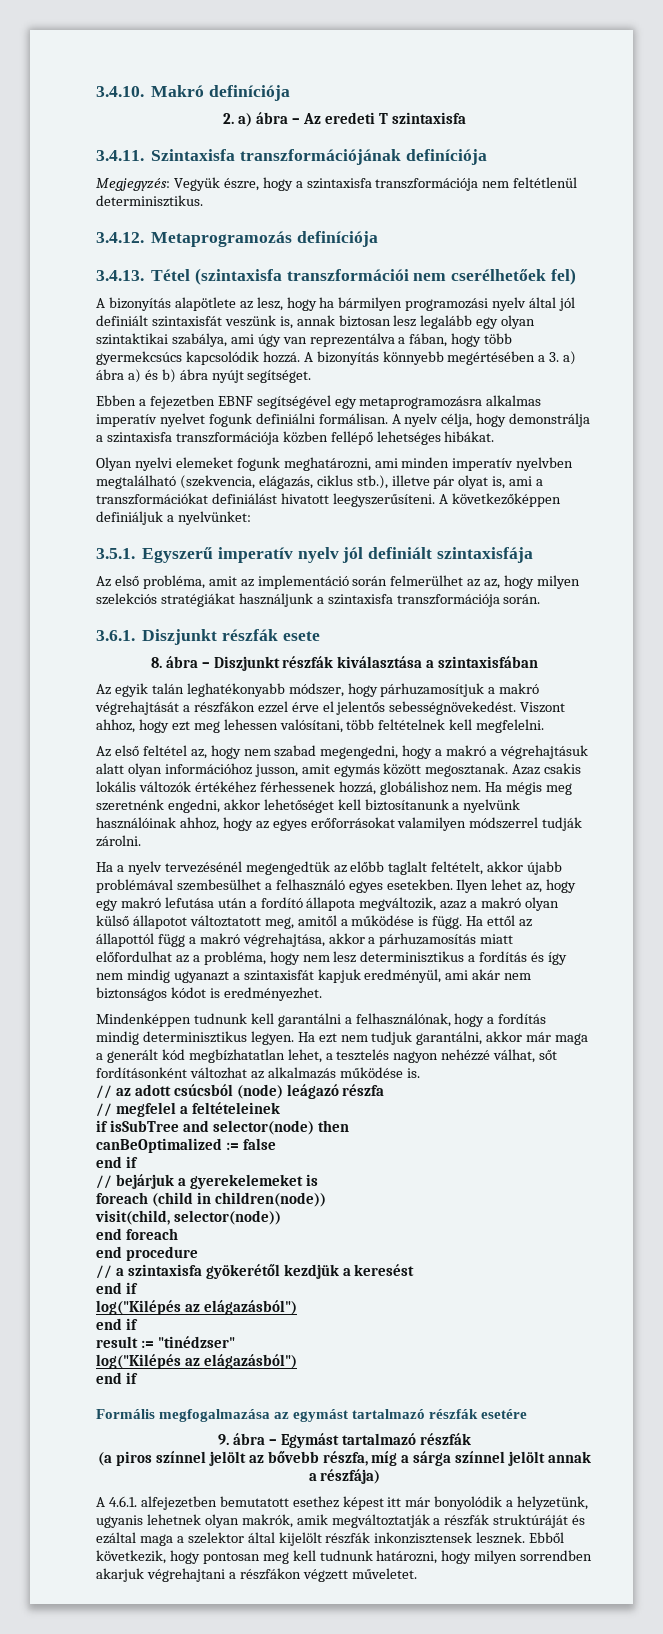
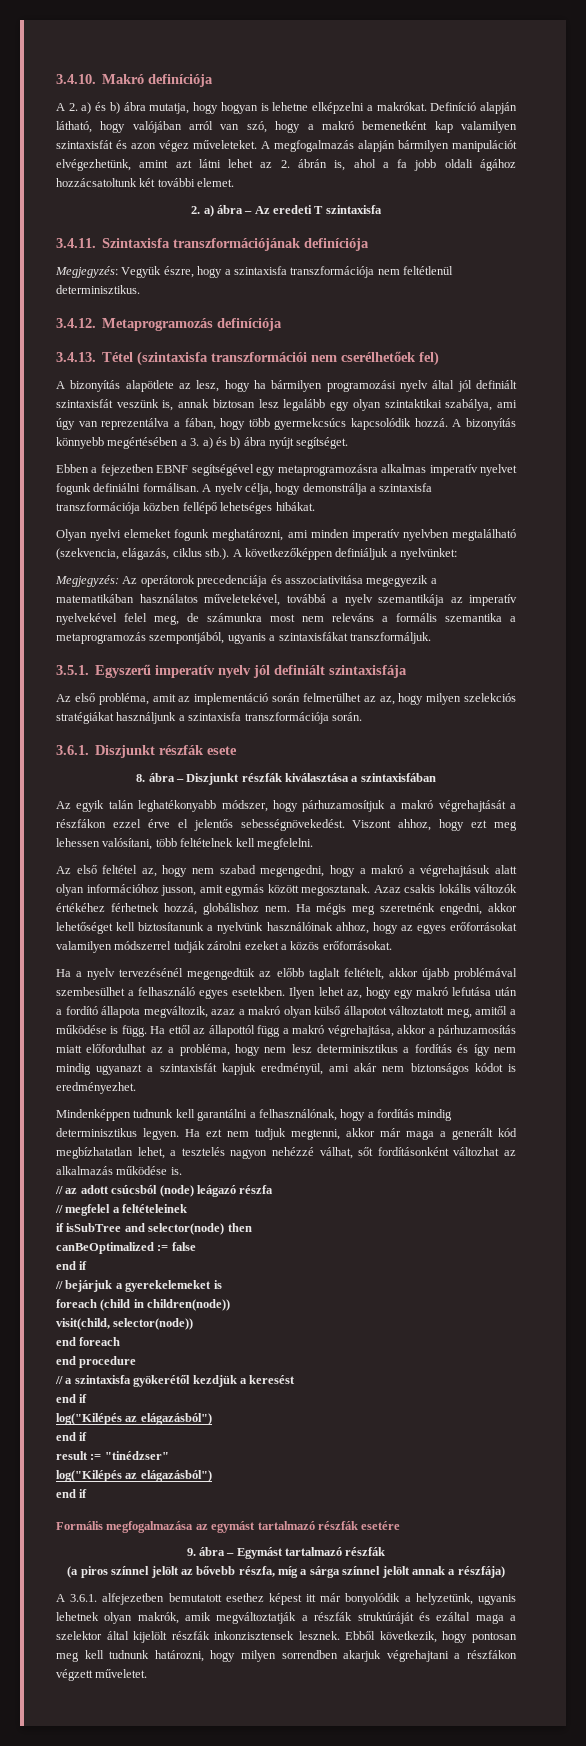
+ A 2. a) és b) ábra mutatja, hogy hogyan is lehetne elképzelni a makrókat. Definíció alapján látható, hogy valójában arról van szó, hogy a makró bemenetként kap valamilyen szintaxisfát és azon végez műveleteket. A megfogalmazás alapján bármilyen manipulációt elvégezhetünk, amint azt látni lehet az 2. ábrán is, ahol a fa jobb oldali ágához hozzácsatoltunk két további elemet.
- A bizonyítás könnyebb megértésében a 3. a) ábra a) és b) ábra nyújt segítséget.
+ A bizonyítás könnyebb megértésében a 3. a) és b) ábra nyújt segítséget.
- Olyan nyelvi elemeket fogunk meghatározni, ami minden imperatív nyelvben megtalálható (szekvencia, elágazás, ciklus stb.), illetve pár olyat is, ami a transzformációkat definiálást hivatott leegyszerűsíteni. A következőképpen definiáljuk a nyelvünket:
+ Olyan nyelvi elemeket fogunk meghatározni, ami minden imperatív nyelvben megtalálható (szekvencia, elágazás, ciklus stb.). A következőképpen definiáljuk a nyelvünket:
+ Megjegyzés: Az operátorok precedenciája és asszociativitása megegyezik a matematikában használatos műveletekével, továbbá a nyelv szemantikája az imperatív nyelvekével felel meg, de számunkra most nem releváns a formális szemantika a metaprogramozás szempontjából, ugyanis a szintaxisfákat transzformáljuk.
- Azaz csakis lokális változók értékéhez férhessenek hozzá, globálishoz nem.
+ Azaz csakis lokális változók értékéhez férhetnek hozzá, globálishoz nem.
- Ha mégis meg szeretnénk engedni, akkor lehetőséget kell biztosítanunk a nyelvünk használóinak ahhoz, hogy az egyes erőforrásokat valamilyen módszerrel tudják zárolni.
+ Ha mégis meg szeretnénk engedni, akkor lehetőséget kell biztosítanunk a nyelvünk használóinak ahhoz, hogy az egyes erőforrásokat valamilyen módszerrel tudják zárolni ezeket a közös erőforrásokat.
- Ha ezt nem tudjuk garantálni, akkor már maga a generált kód megbízhatatlan lehet, a tesztelés nagyon nehézzé válhat, sőt fordításonként változhat az alkalmazás működése is.
+ Ha ezt nem tudjuk megtenni, akkor már maga a generált kód megbízhatatlan lehet, a tesztelés nagyon nehézzé válhat, sőt fordításonként változhat az alkalmazás működése is.
- A 4.6.1. alfejezetben bemutatott esethez képest itt már bonyolódik a helyzetünk, ugyanis lehetnek olyan makrók, amik megváltoztatják a részfák struktúráját és ezáltal maga a szelektor által kijelölt részfák inkonzisztensek lesznek.
+ A 3.6.1. alfejezetben bemutatott esethez képest itt már bonyolódik a helyzetünk, ugyanis lehetnek olyan makrók, amik megváltoztatják a részfák struktúráját és ezáltal maga a szelektor által kijelölt részfák inkonzisztensek lesznek.

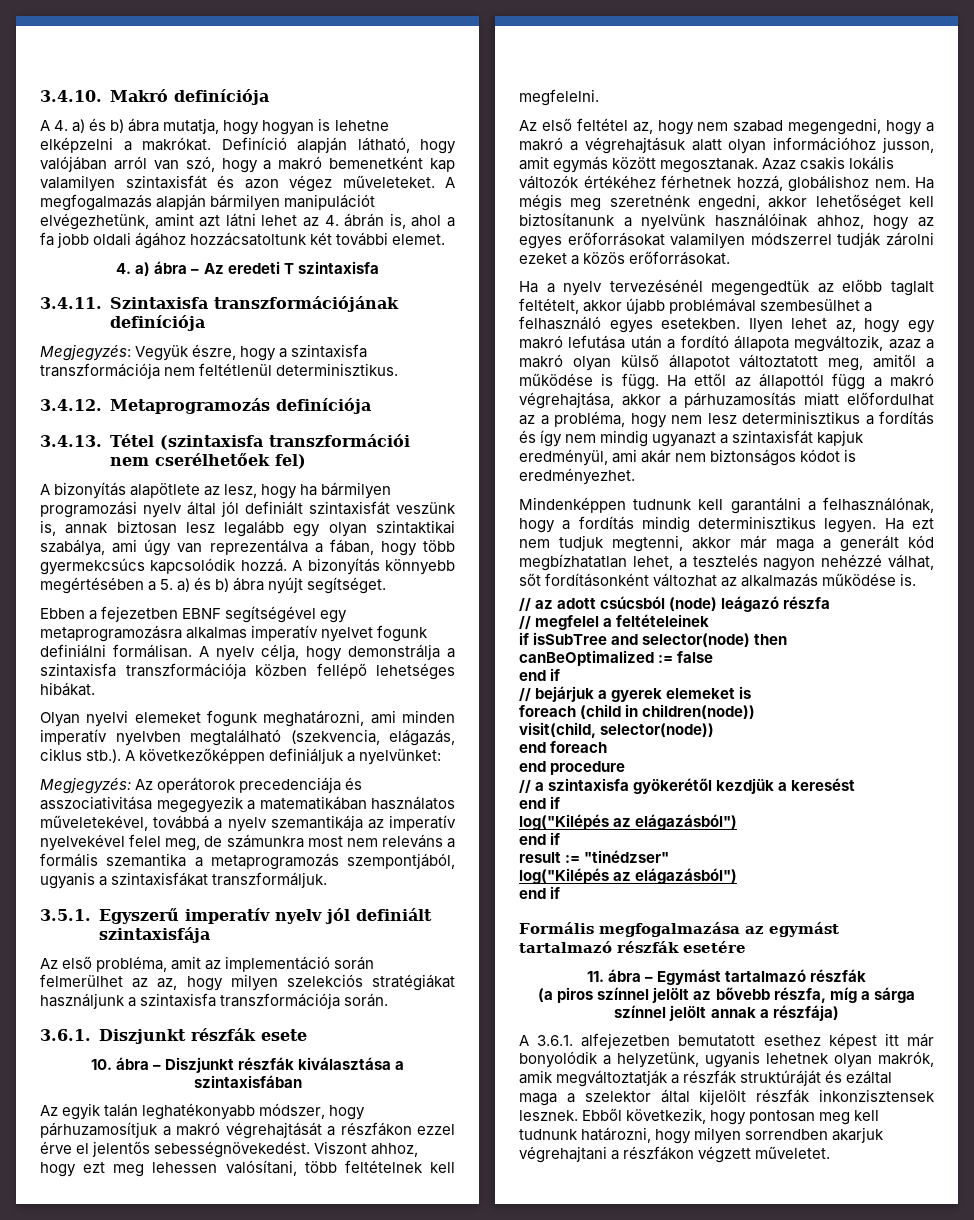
- A 2. a) és b) ábra mutatja, hogy hogyan is lehetne elképzelni a makrókat.
+ A 4. a) és b) ábra mutatja, hogy hogyan is lehetne elképzelni a makrókat.
- A megfogalmazás alapján bármilyen manipulációt elvégezhetünk, amint azt látni lehet az 2. ábrán is, ahol a fa jobb oldali ágához hozzácsatoltunk két további elemet.
+ A megfogalmazás alapján bármilyen manipulációt elvégezhetünk, amint azt látni lehet az 4. ábrán is, ahol a fa jobb oldali ágához hozzácsatoltunk két további elemet.
- 2. a) ábra – Az eredeti T szintaxisfa
+ 4. a) ábra – Az eredeti T szintaxisfa
- A bizonyítás könnyebb megértésében a 3. a) és b) ábra nyújt segítséget.
+ A bizonyítás könnyebb megértésében a 5. a) és b) ábra nyújt segítséget.
- 8. ábra – Diszjunkt részfák kiválasztása a szintaxisfában
+ 10. ábra – Diszjunkt részfák kiválasztása a szintaxisfában
- // bejárjuk a gyerekelemeket is
+ // bejárjuk a gyerek elemeket is
- 9. ábra – Egymást tartalmazó részfák
+ 11. ábra – Egymást tartalmazó részfák

